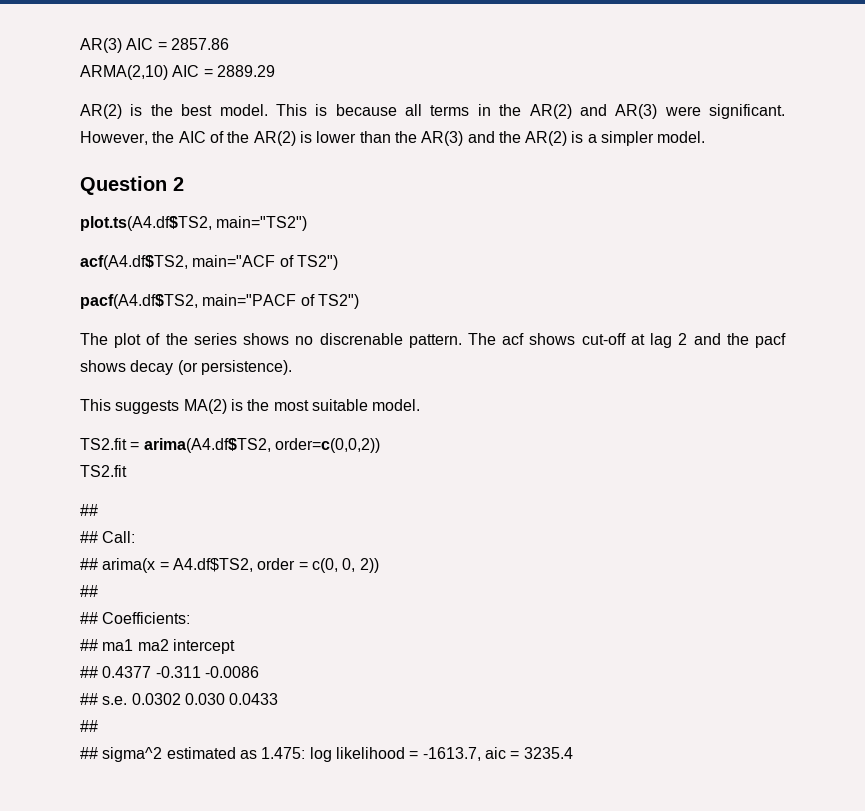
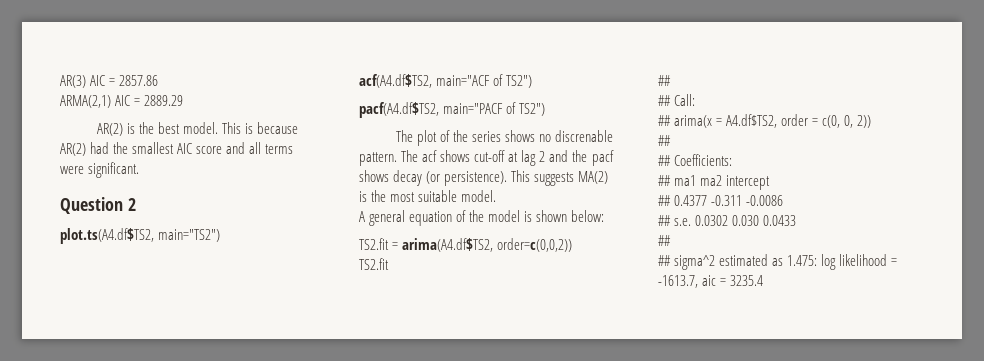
- ARMA(2,10) AIC = 2889.29
+ ARMA(2,1) AIC = 2889.29
- This is because all terms in the AR(2) and AR(3) were significant. However, the AIC of the AR(2) is lower than the AR(3) and the AR(2) is a simpler model.
+ This is because AR(2) had the smallest AIC score and all terms were significant.
- The acf shows cut-off at lag 2 and the pacf shows decay (or persistence).
- This suggests MA(2) is the most suitable model.
+ The acf shows cut-off at lag 2 and the pacf shows decay (or persistence). This suggests MA(2) is the most suitable model.
+ A general equation of the model is shown below:

